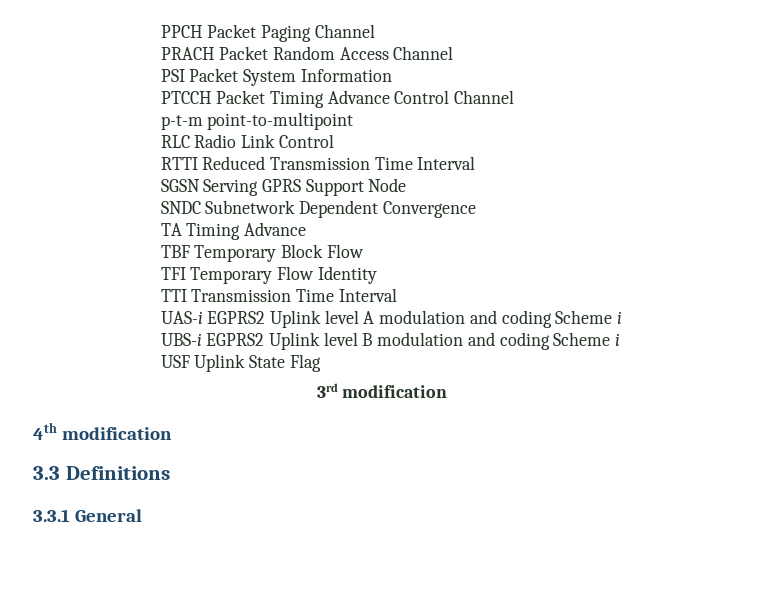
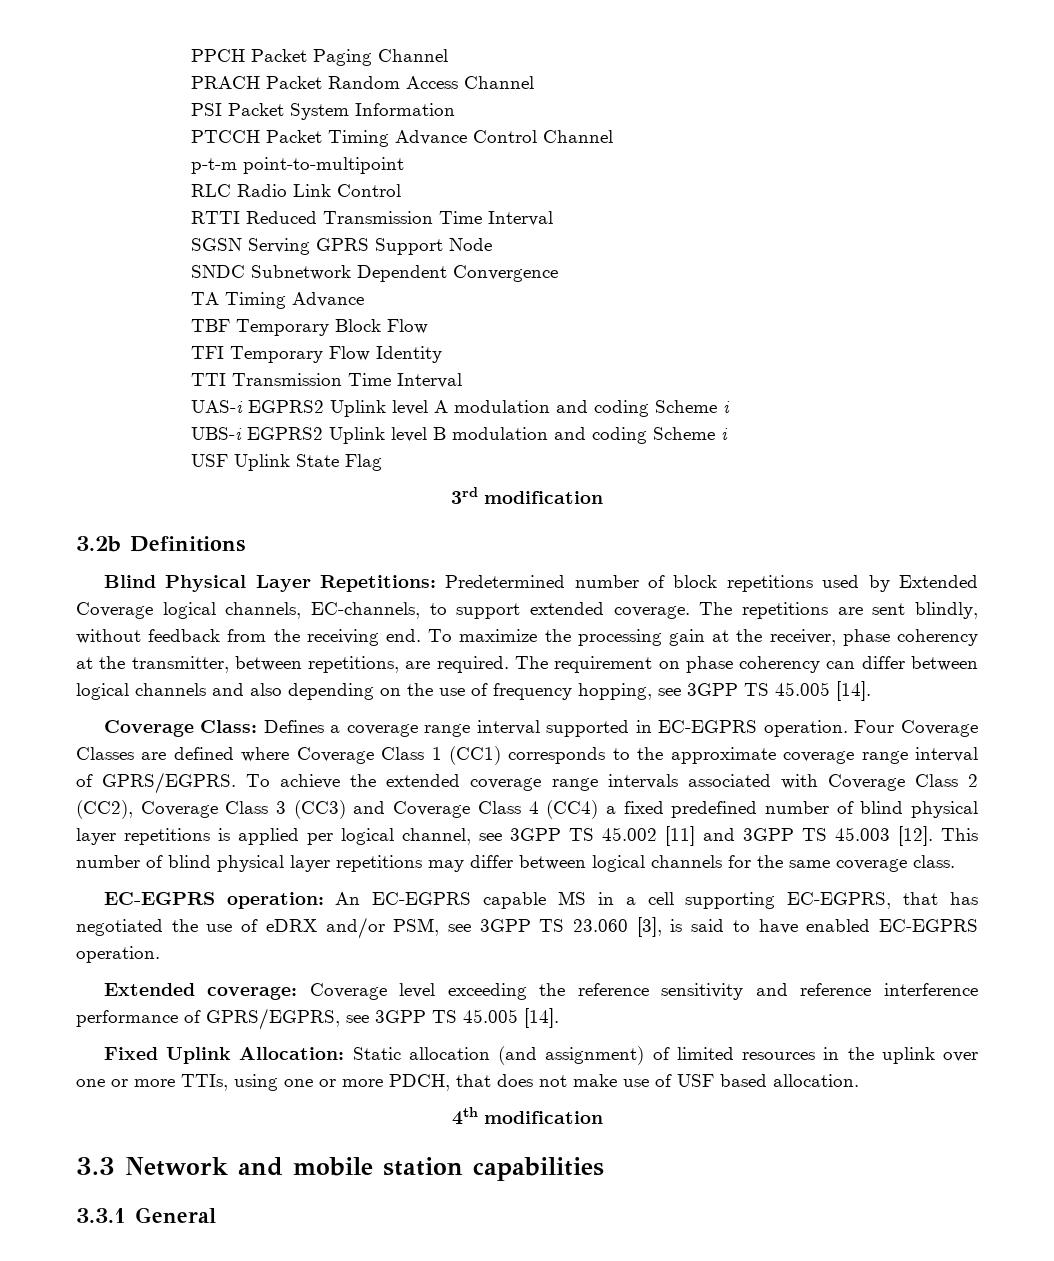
+ 3.2b Definitions
+ Blind Physical Layer Repetitions: Predetermined number of block repetitions used by Extended Coverage logical channels, EC-channels, to support extended coverage. The repetitions are sent blindly, without feedback from the receiving end. To maximize the processing gain at the receiver, phase coherency at the transmitter, between repetitions, are required. The requirement on phase coherency can differ between logical channels and also depending on the use of frequency hopping, see 3GPP TS 45.005 [14].
+ Coverage Class: Defines a coverage range interval supported in EC-EGPRS operation. Four Coverage Classes are defined where Coverage Class 1 (CC1) corresponds to the approximate coverage range interval of GPRS/EGPRS. To achieve the extended coverage range intervals associated with Coverage Class 2 (CC2), Coverage Class 3 (CC3) and Coverage Class 4 (CC4) a fixed predefined number of blind physical layer repetitions is applied per logical channel, see 3GPP TS 45.002 [11] and 3GPP TS 45.003 [12]. This number of blind physical layer repetitions may differ between logical channels for the same coverage class.
+ EC-EGPRS operation: An EC-EGPRS capable MS in a cell supporting EC-EGPRS, that has negotiated the use of eDRX and/or PSM, see 3GPP TS 23.060 [3], is said to have enabled EC-EGPRS operation.
+ Extended coverage: Coverage level exceeding the reference sensitivity and reference interference performance of GPRS/EGPRS, see 3GPP TS 45.005 [14].
+ Fixed Uplink Allocation: Static allocation (and assignment) of limited resources in the uplink over one or more TTIs, using one or more PDCH, that does not make use of USF based allocation.
  4th modification
- 3.3 Definitions
+ 3.3 Network and mobile station capabilities

